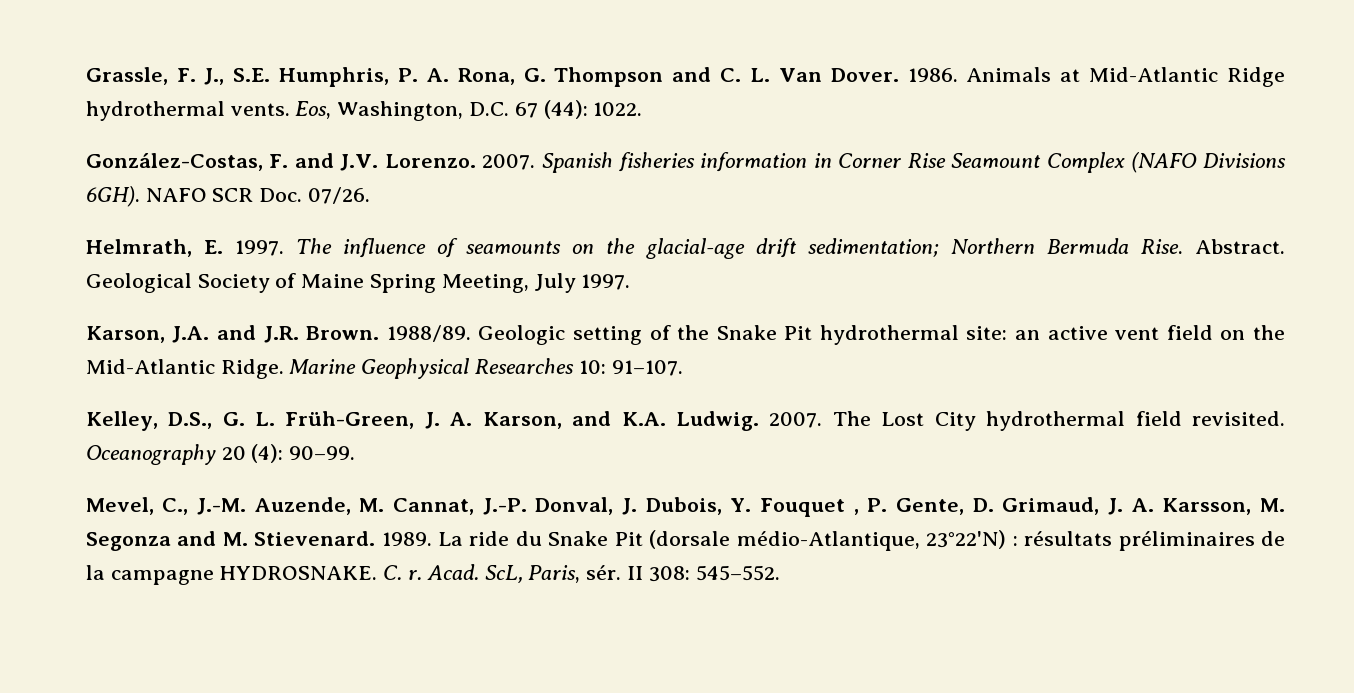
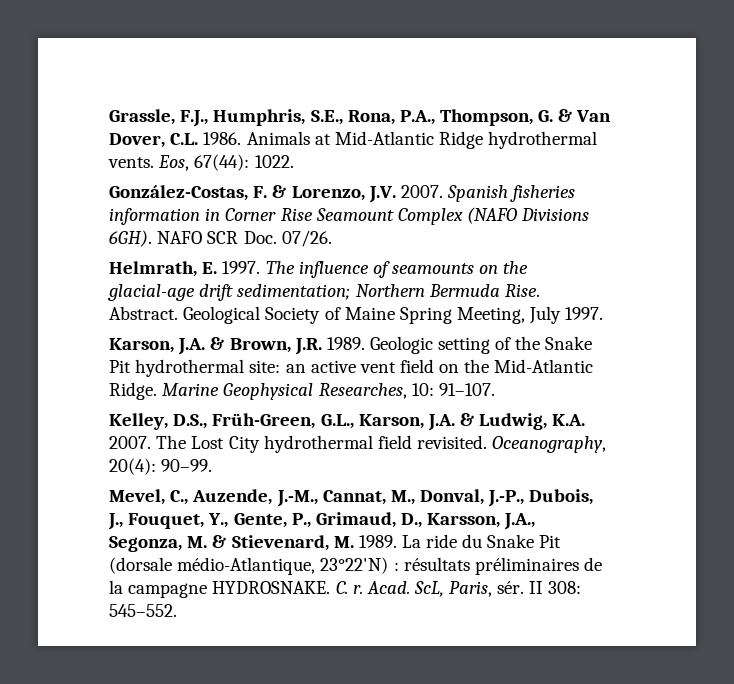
- Grassle, F. J., S.E. Humphris, P. A. Rona, G. Thompson and C. L. Van Dover. 1986.
+ Grassle, F.J., Humphris, S.E., Rona, P.A., Thompson, G. & Van Dover, C.L. 1986.
- Eos, Washington, D.C. 67 (44): 1022.
+ Eos, 67(44): 1022.
- González-Costas, F. and J.V. Lorenzo. 2007.
+ González-Costas, F. & Lorenzo, J.V. 2007.
- Karson, J.A. and J.R. Brown. 1988/89.
+ Karson, J.A. & Brown, J.R. 1989.
- Marine Geophysical Researches 10: 91–107.
+ Marine Geophysical Researches, 10: 91–107.
- Kelley, D.S., G. L. Früh-Green, J. A. Karson, and K.A. Ludwig. 2007.
+ Kelley, D.S., Früh-Green, G.L., Karson, J.A. & Ludwig, K.A. 2007.
- Oceanography 20 (4): 90–99.
+ Oceanography, 20(4): 90–99.
- Mevel, C., J.-M. Auzende, M. Cannat, J.-P. Donval, J. Dubois, Y. Fouquet , P. Gente, D. Grimaud, J. A. Karsson, M. Segonza and M. Stievenard. 1989.
+ Mevel, C., Auzende, J.-M., Cannat, M., Donval, J.-P., Dubois, J., Fouquet, Y., Gente, P., Grimaud, D., Karsson, J.A., Segonza, M. & Stievenard, M. 1989.

